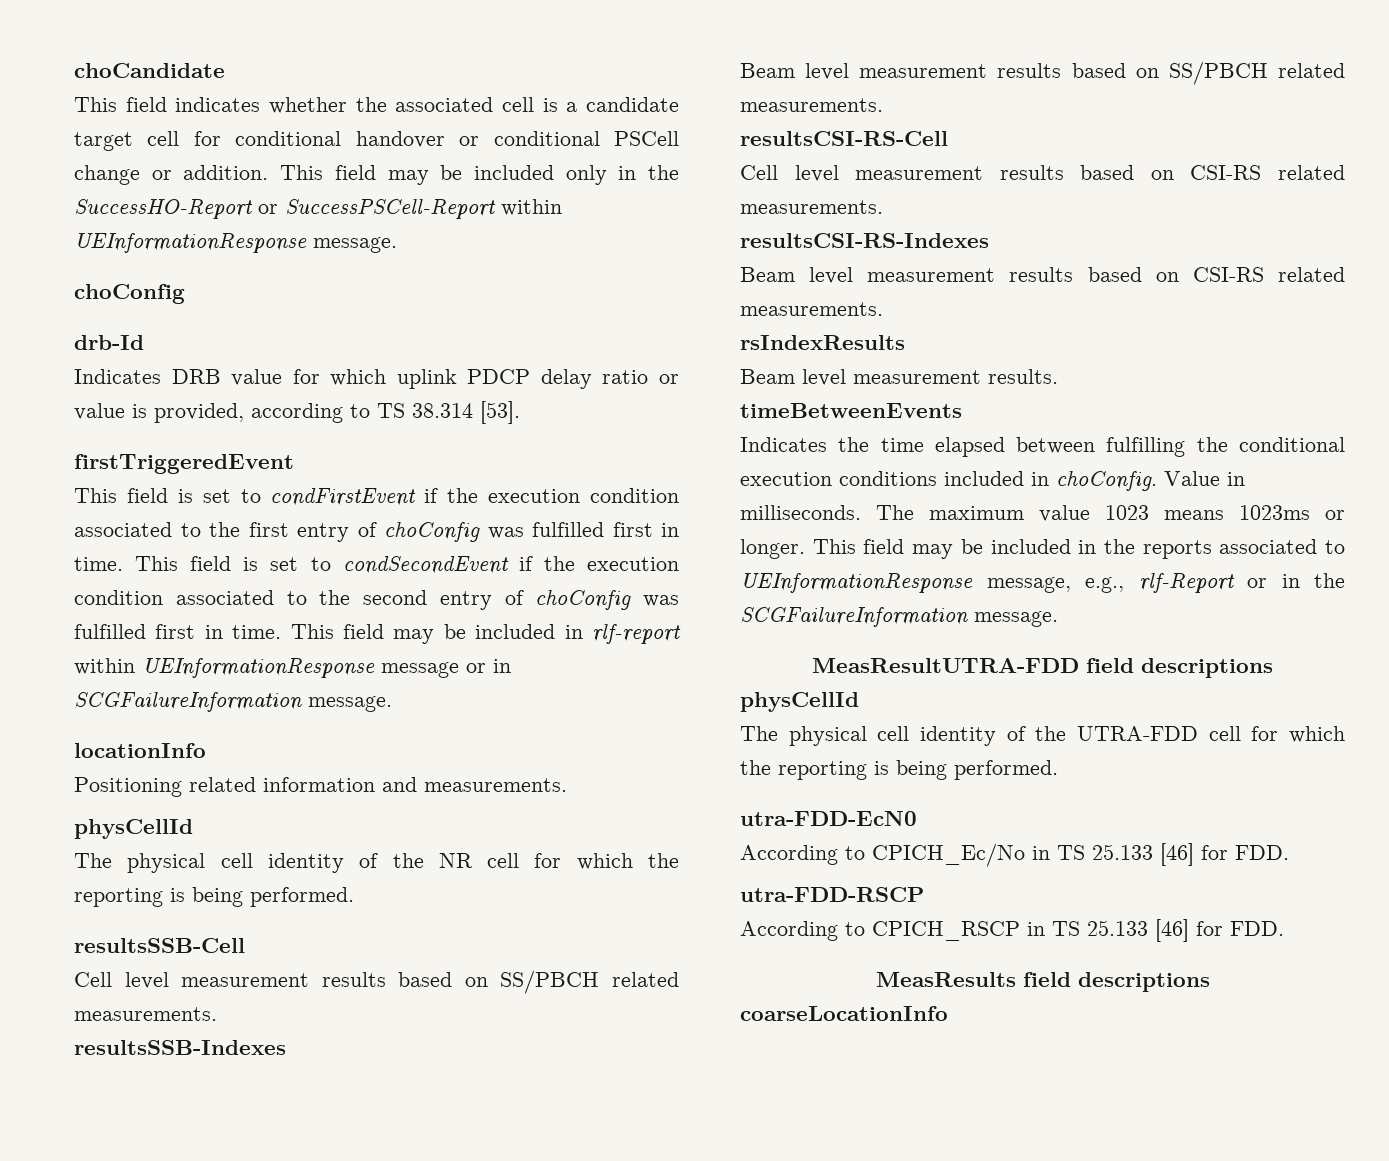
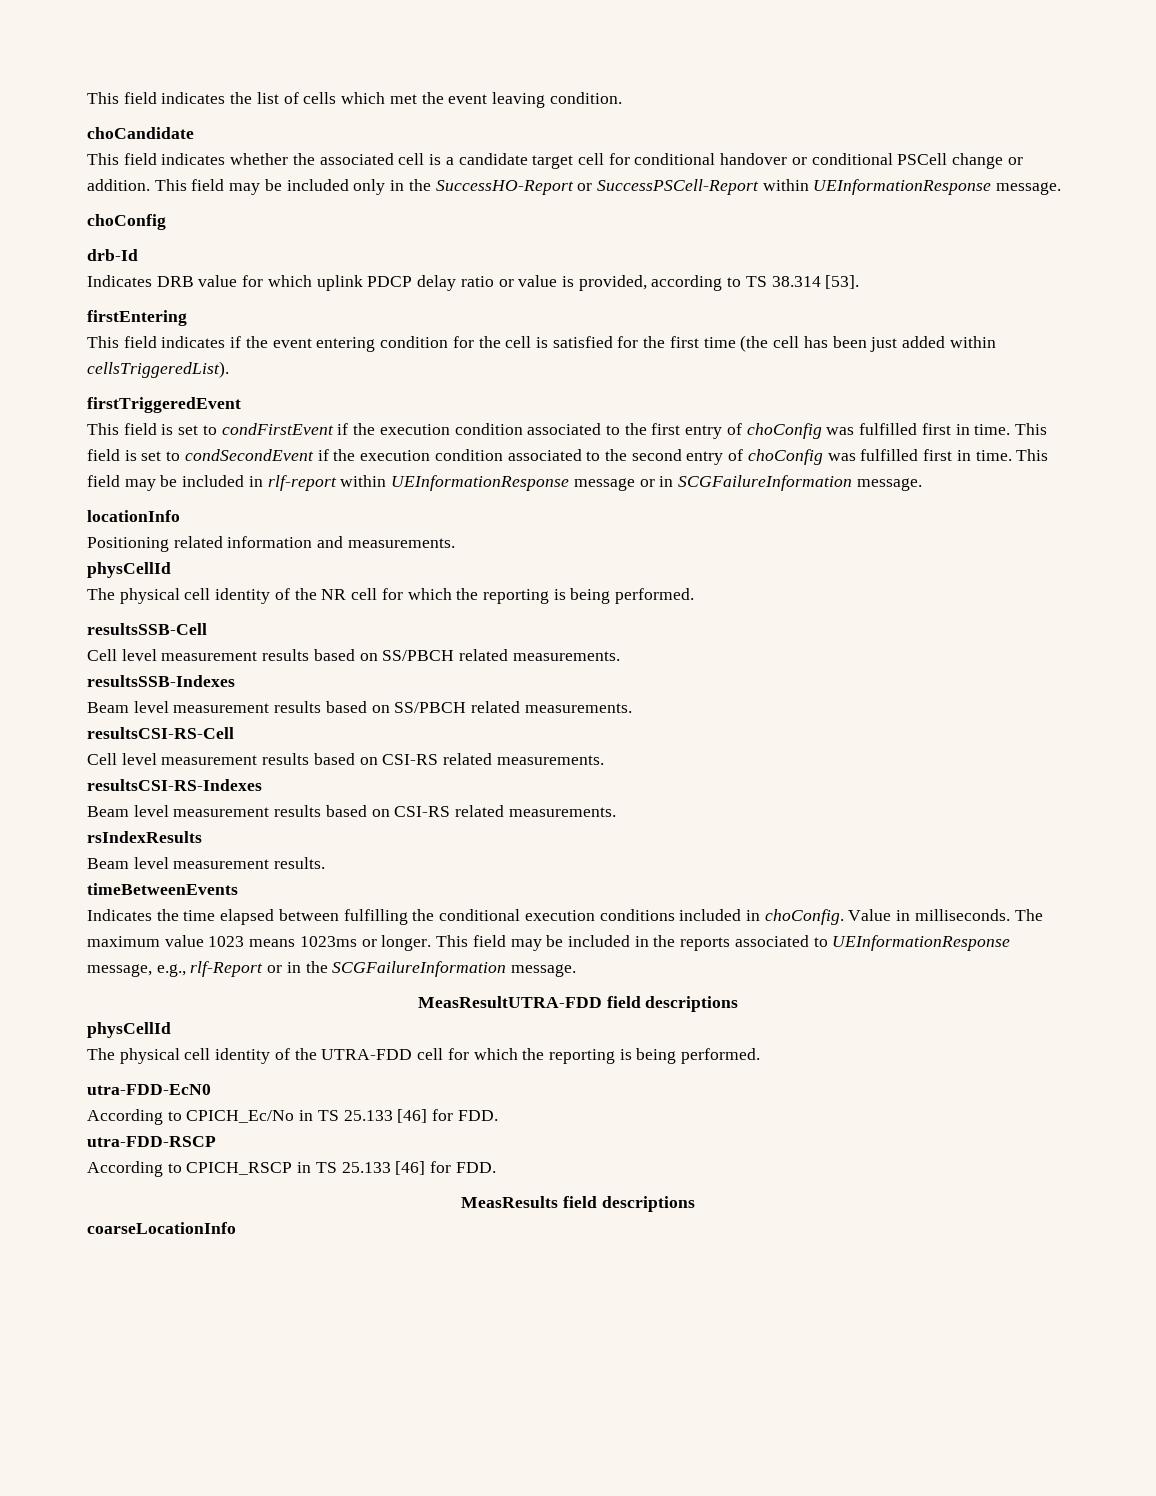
+ This field indicates the list of cells which met the event leaving condition.
+ firstEntering
+ This field indicates if the event entering condition for the cell is satisfied for the first time (the cell has been just added within cellsTriggeredList).

